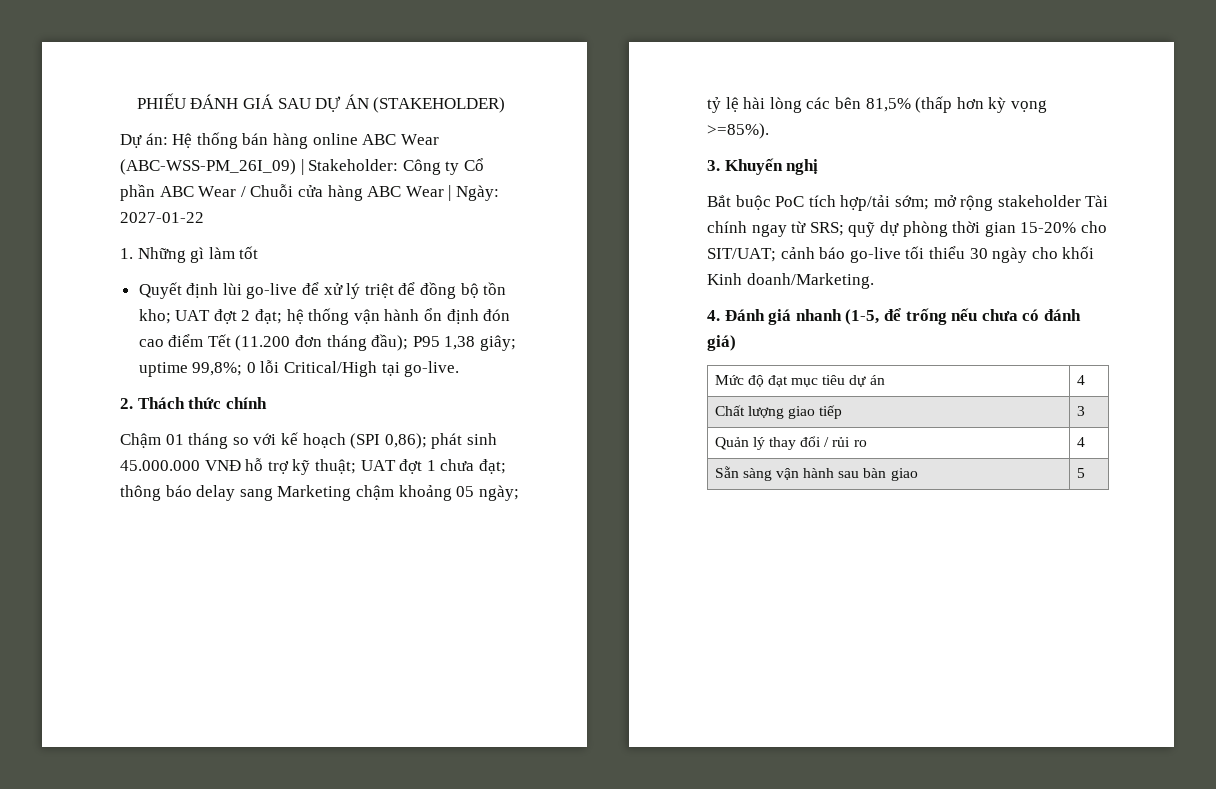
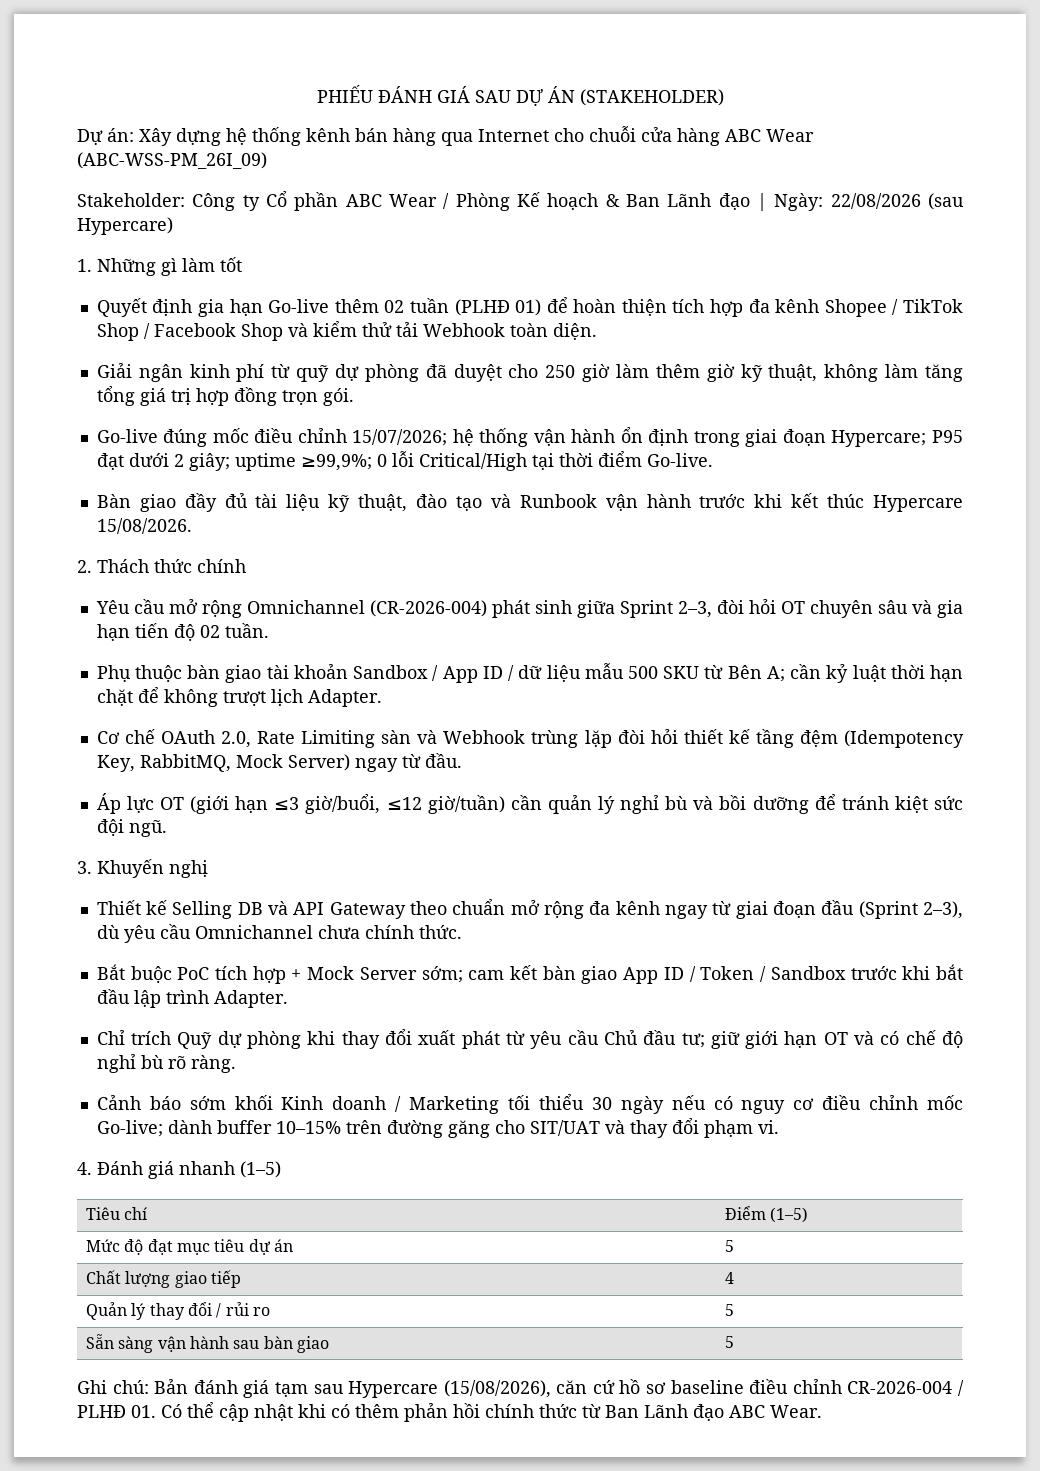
- Dự án: Hệ thống bán hàng online ABC Wear (ABC-WSS-PM_26I_09) | Stakeholder: Công ty Cổ phần ABC Wear / Chuỗi cửa hàng ABC Wear | Ngày: 2027-01-22
+ Dự án: Xây dựng hệ thống kênh bán hàng qua Internet cho chuỗi cửa hàng ABC Wear (ABC-WSS-PM_26I_09)
+ Stakeholder: Công ty Cổ phần ABC Wear / Phòng Kế hoạch & Ban Lãnh đạo | Ngày: 22/08/2026 (sau Hypercare)
- Quyết định lùi go-live để xử lý triệt để đồng bộ tồn kho; UAT đợt 2 đạt; hệ thống vận hành ổn định đón cao điểm Tết (11.200 đơn tháng đầu); P95 1,38 giây; uptime 99,8%; 0 lỗi Critical/High tại go-live.
+ Quyết định gia hạn Go-live thêm 02 tuần (PLHĐ 01) để hoàn thiện tích hợp đa kênh Shopee / TikTok Shop / Facebook Shop và kiểm thử tải Webhook toàn diện.
+ Giải ngân kinh phí từ quỹ dự phòng đã duyệt cho 250 giờ làm thêm giờ kỹ thuật, không làm tăng tổng giá trị hợp đồng trọn gói.
+ Go-live đúng mốc điều chỉnh 15/07/2026; hệ thống vận hành ổn định trong giai đoạn Hypercare; P95 đạt dưới 2 giây; uptime ≥99,9%; 0 lỗi Critical/High tại thời điểm Go-live.
+ Bàn giao đầy đủ tài liệu kỹ thuật, đào tạo và Runbook vận hành trước khi kết thúc Hypercare 15/08/2026.
  2. Thách thức chính
- Chậm 01 tháng so với kế hoạch (SPI 0,86); phát sinh 45.000.000 VNĐ hỗ trợ kỹ thuật; UAT đợt 1 chưa đạt; thông báo delay sang Marketing chậm khoảng 05 ngày; tỷ lệ hài lòng các bên 81,5% (thấp hơn kỳ vọng >=85%).
+ Yêu cầu mở rộng Omnichannel (CR-2026-004) phát sinh giữa Sprint 2–3, đòi hỏi OT chuyên sâu và gia hạn tiến độ 02 tuần.
+ Phụ thuộc bàn giao tài khoản Sandbox / App ID / dữ liệu mẫu 500 SKU từ Bên A; cần kỷ luật thời hạn chặt để không trượt lịch Adapter.
+ Cơ chế OAuth 2.0, Rate Limiting sàn và Webhook trùng lặp đòi hỏi thiết kế tầng đệm (Idempotency Key, RabbitMQ, Mock Server) ngay từ đầu.
+ Áp lực OT (giới hạn ≤3 giờ/buổi, ≤12 giờ/tuần) cần quản lý nghỉ bù và bồi dưỡng để tránh kiệt sức đội ngũ.
  3. Khuyến nghị
- Bắt buộc PoC tích hợp/tải sớm; mở rộng stakeholder Tài chính ngay từ SRS; quỹ dự phòng thời gian 15-20% cho SIT/UAT; cảnh báo go-live tối thiểu 30 ngày cho khối Kinh doanh/Marketing.
- 4. Đánh giá nhanh (1-5, để trống nếu chưa có đánh giá)
+ Thiết kế Selling DB và API Gateway theo chuẩn mở rộng đa kênh ngay từ giai đoạn đầu (Sprint 2–3), dù yêu cầu Omnichannel chưa chính thức.
+ Bắt buộc PoC tích hợp + Mock Server sớm; cam kết bàn giao App ID / Token / Sandbox trước khi bắt đầu lập trình Adapter.
+ Chỉ trích Quỹ dự phòng khi thay đổi xuất phát từ yêu cầu Chủ đầu tư; giữ giới hạn OT và có chế độ nghỉ bù rõ ràng.
+ Cảnh báo sớm khối Kinh doanh / Marketing tối thiểu 30 ngày nếu có nguy cơ điều chỉnh mốc Go-live; dành buffer 10–15% trên đường găng cho SIT/UAT và thay đổi phạm vi.
+ 4. Đánh giá nhanh (1–5)
+ Tiêu chí | Điểm (1–5)
- Mức độ đạt mục tiêu dự án | 4
+ Mức độ đạt mục tiêu dự án | 5
- Chất lượng giao tiếp | 3
+ Chất lượng giao tiếp | 4
- Quản lý thay đổi / rủi ro | 4
+ Quản lý thay đổi / rủi ro | 5
+ Ghi chú: Bản đánh giá tạm sau Hypercare (15/08/2026), căn cứ hồ sơ baseline điều chỉnh CR-2026-004 / PLHĐ 01. Có thể cập nhật khi có thêm phản hồi chính thức từ Ban Lãnh đạo ABC Wear.

